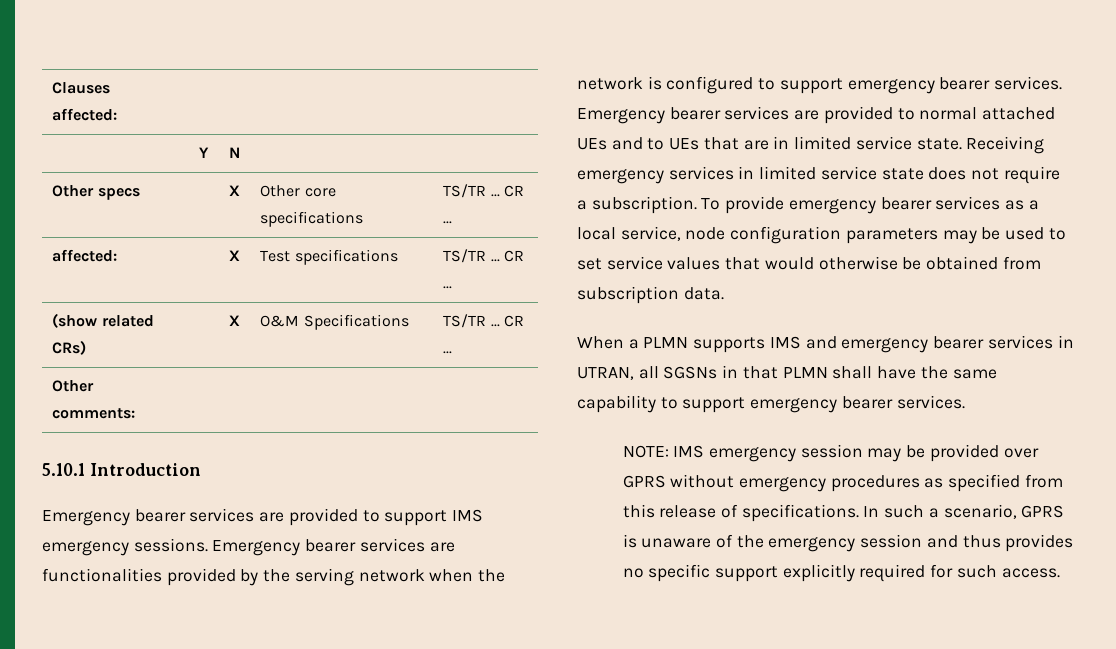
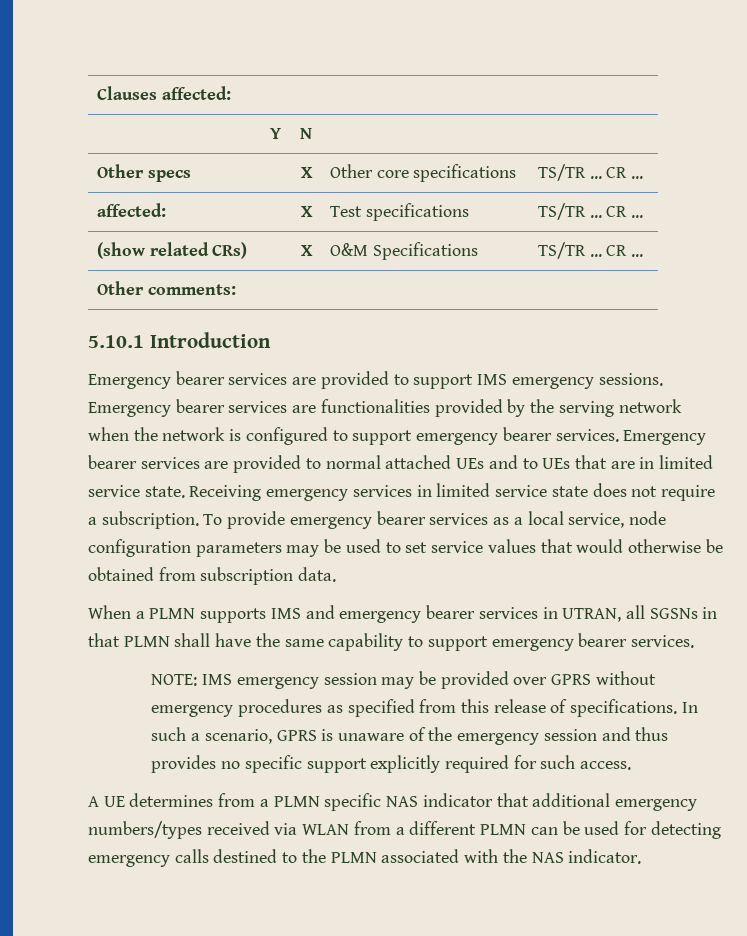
+ A UE determines from a PLMN specific NAS indicator that additional emergency numbers/types received via WLAN from a different PLMN can be used for detecting emergency calls destined to the PLMN associated with the NAS indicator.

